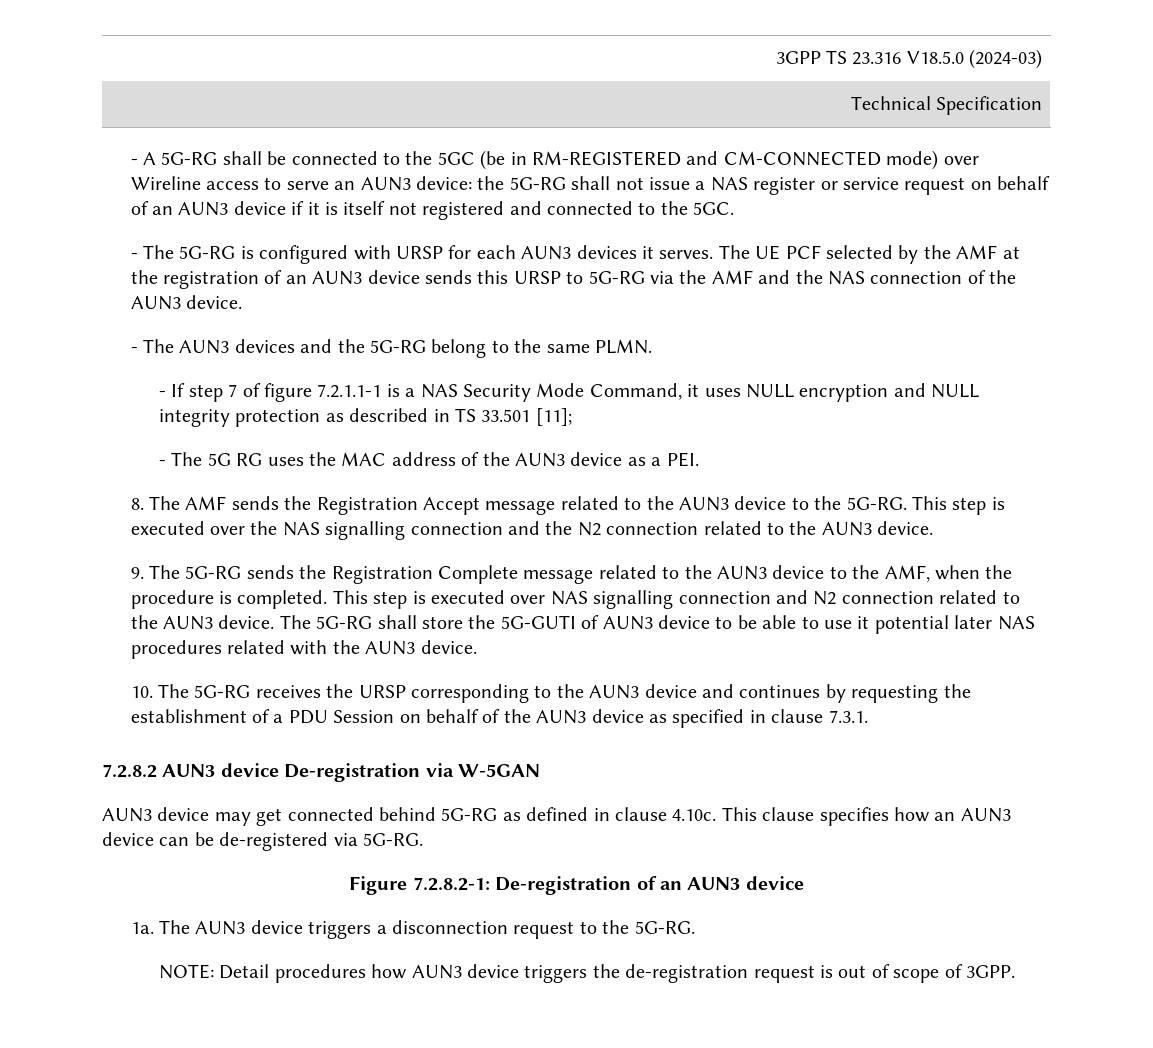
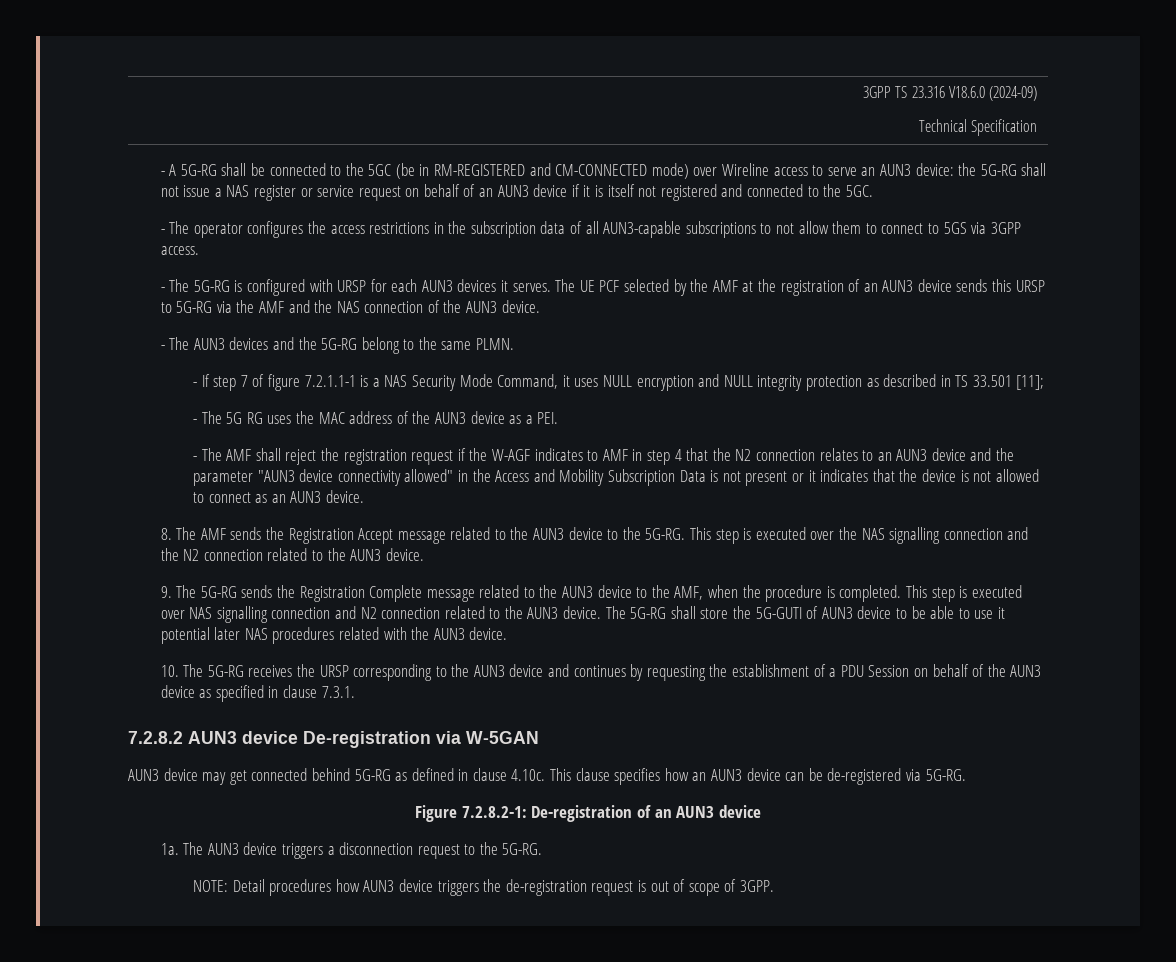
- 3GPP TS 23.316 V18.5.0 (2024-03)
+ 3GPP TS 23.316 V18.6.0 (2024-09)
+ - The operator configures the access restrictions in the subscription data of all AUN3-capable subscriptions to not allow them to connect to 5GS via 3GPP access.
+ - The AMF shall reject the registration request if the W-AGF indicates to AMF in step 4 that the N2 connection relates to an AUN3 device and the parameter "AUN3 device connectivity allowed" in the Access and Mobility Subscription Data is not present or it indicates that the device is not allowed to connect as an AUN3 device.

